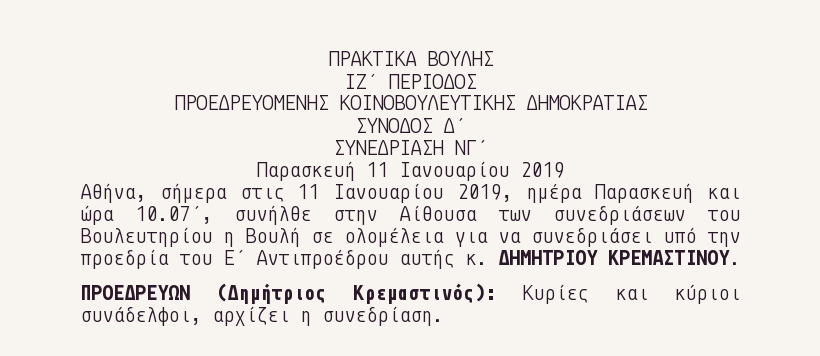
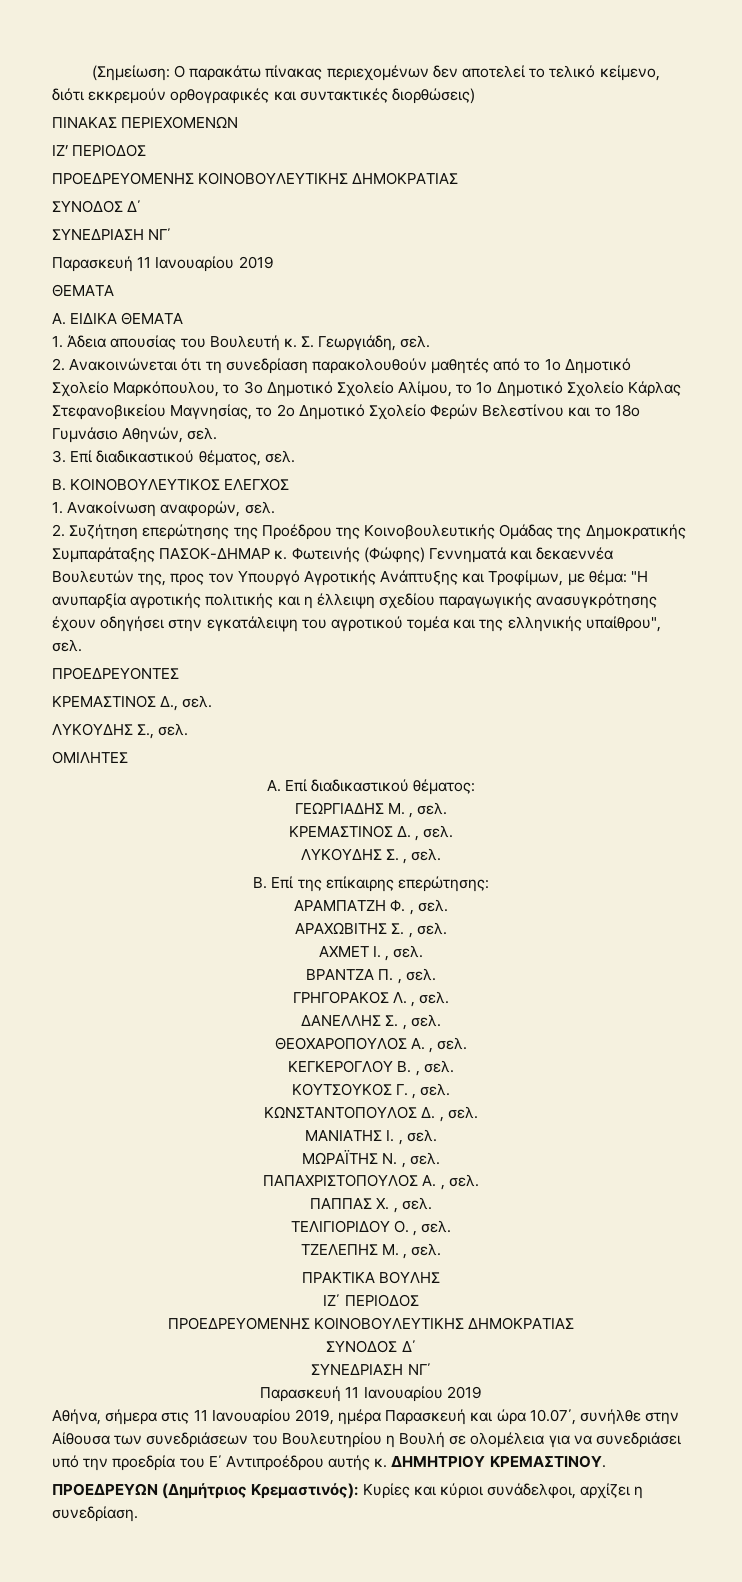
+ (Σημείωση: Ο παρακάτω πίνακας περιεχομένων δεν αποτελεί το τελικό κείμενο, διότι εκκρεμούν ορθογραφικές και συντακτικές διορθώσεις)
+ ΠΙΝΑΚΑΣ ΠΕΡΙΕΧΟΜΕΝΩΝ
+ ΙΖ’ ΠΕΡΙΟΔΟΣ
+ ΠΡΟΕΔΡΕΥΟΜΕΝΗΣ ΚΟΙΝΟΒΟΥΛΕΥΤΙΚΗΣ ΔΗΜΟΚΡΑΤΙΑΣ
+ ΣΥΝΟΔΟΣ Δ΄
+ ΣΥΝΕΔΡΙΑΣΗ ΝΓ΄
+ Παρασκευή 11 Ιανουαρίου 2019
+ ΘΕΜΑΤΑ
+ Α. ΕΙΔΙΚΑ ΘΕΜΑΤΑ
+ 1. Άδεια απουσίας του Βουλευτή κ. Σ. Γεωργιάδη, σελ.
+ 2. Ανακοινώνεται ότι τη συνεδρίαση παρακολουθούν μαθητές από το 1ο Δημοτικό Σχολείο Μαρκόπουλου, το 3ο Δημοτικό Σχολείο Αλίμου, το 1ο Δημοτικό Σχολείο Κάρλας Στεφανοβικείου Μαγνησίας, το 2ο Δημοτικό Σχολείο Φερών Βελεστίνου και το 18ο Γυμνάσιο Αθηνών, σελ.
+ 3. Επί διαδικαστικού θέματος, σελ.
+ Β. ΚΟΙΝΟΒΟΥΛΕΥΤΙΚΟΣ ΕΛΕΓΧΟΣ
+ 1. Ανακοίνωση αναφορών, σελ.
+ 2. Συζήτηση επερώτησης της Προέδρου της Κοινοβουλευτικής Ομάδας της Δημοκρατικής Συμπαράταξης ΠΑΣΟΚ-ΔΗΜΑΡ κ. Φωτεινής (Φώφης) Γεννηματά και δεκαεννέα Βουλευτών της, προς τον Υπουργό Αγροτικής Ανάπτυξης και Τροφίμων, με θέμα: "Η ανυπαρξία αγροτικής πολιτικής και η έλλειψη σχεδίου παραγωγικής ανασυγκρότησης έχουν οδηγήσει στην εγκατάλειψη του αγροτικού τομέα και της ελληνικής υπαίθρου", σελ.
+ ΠΡΟΕΔΡΕΥΟΝΤΕΣ
+ ΚΡΕΜΑΣΤΙΝΟΣ Δ., σελ.
+ ΛΥΚΟΥΔΗΣ Σ., σελ.
+ ΟΜΙΛΗΤΕΣ
+ Α. Επί διαδικαστικού θέματος:
+ ΓΕΩΡΓΙΑΔΗΣ Μ. , σελ.
+ ΚΡΕΜΑΣΤΙΝΟΣ Δ. , σελ.
+ ΛΥΚΟΥΔΗΣ Σ. , σελ.
+ Β. Επί της επίκαιρης επερώτησης:
+ ΑΡΑΜΠΑΤΖΗ Φ. , σελ.
+ ΑΡΑΧΩΒΙΤΗΣ Σ. , σελ.
+ ΑΧΜΕΤ Ι. , σελ.
+ ΒΡΑΝΤΖΑ Π. , σελ.
+ ΓΡΗΓΟΡΑΚΟΣ Λ. , σελ.
+ ΔΑΝΕΛΛΗΣ Σ. , σελ.
+ ΘΕΟΧΑΡΟΠΟΥΛΟΣ Α. , σελ.
+ ΚΕΓΚΕΡΟΓΛΟΥ Β. , σελ.
+ ΚΟΥΤΣΟΥΚΟΣ Γ. , σελ.
+ ΚΩΝΣΤΑΝΤΟΠΟΥΛΟΣ Δ. , σελ.
+ ΜΑΝΙΑΤΗΣ Ι. , σελ.
+ ΜΩΡΑΪΤΗΣ Ν. , σελ.
+ ΠΑΠΑΧΡΙΣΤΟΠΟΥΛΟΣ Α. , σελ.
+ ΠΑΠΠΑΣ Χ. , σελ.
+ ΤΕΛΙΓΙΟΡΙΔΟΥ Ο. , σελ.
+ ΤΖΕΛΕΠΗΣ Μ. , σελ.

